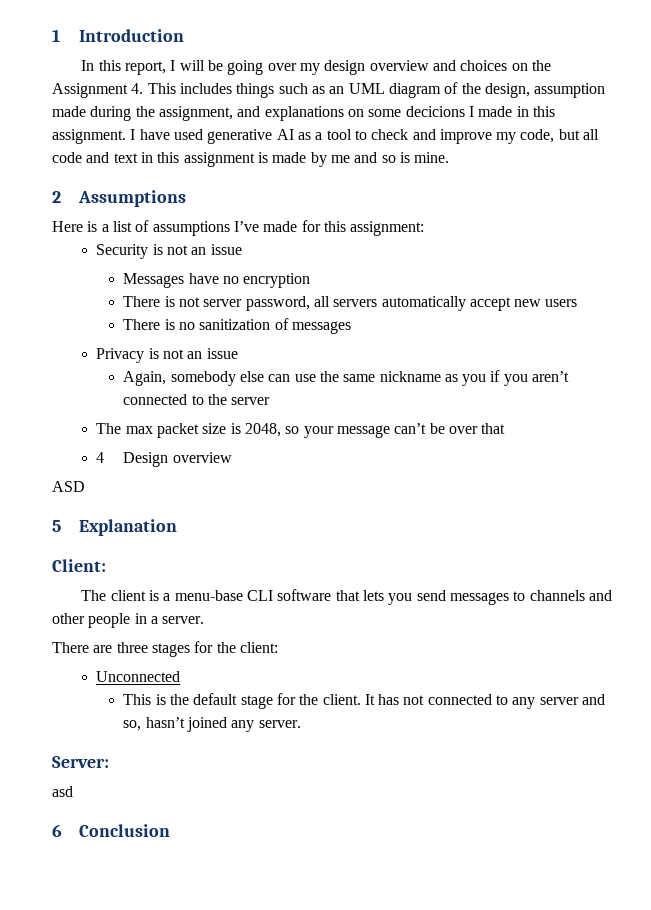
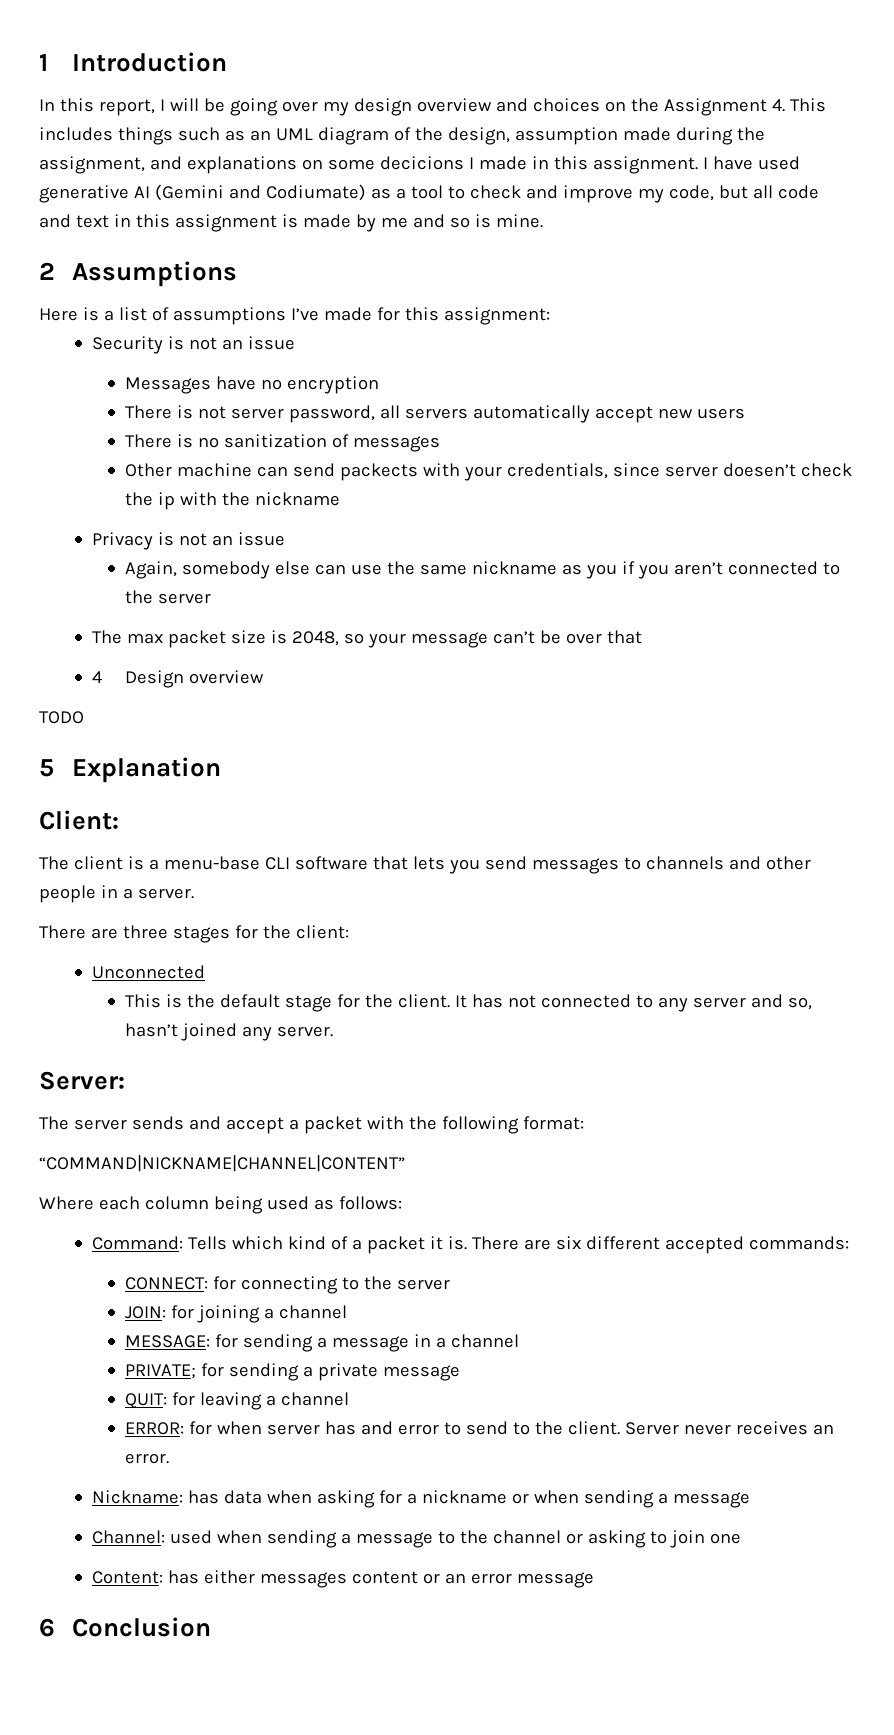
- I have used generative AI as a tool to check and improve my code, but all code and text in this assignment is made by me and so is mine.
+ I have used generative AI (Gemini and Codiumate) as a tool to check and improve my code, but all code and text in this assignment is made by me and so is mine.
+ Other machine can send packects with your credentials, since server doesen’t check the ip with the nickname
- ASD
+ TODO
- asd
+ The server sends and accept a packet with the following format:
+ “COMMAND|NICKNAME|CHANNEL|CONTENT”
+ Where each column being used as follows:
+ Command: Tells which kind of a packet it is. There are six different accepted commands:
+ CONNECT: for connecting to the server
+ JOIN: for joining a channel
+ MESSAGE: for sending a message in a channel
+ PRIVATE; for sending a private message
+ QUIT: for leaving a channel
+ ERROR: for when server has and error to send to the client. Server never receives an error.
+ Nickname: has data when asking for a nickname or when sending a message
+ Channel: used when sending a message to the channel or asking to join one
+ Content: has either messages content or an error message

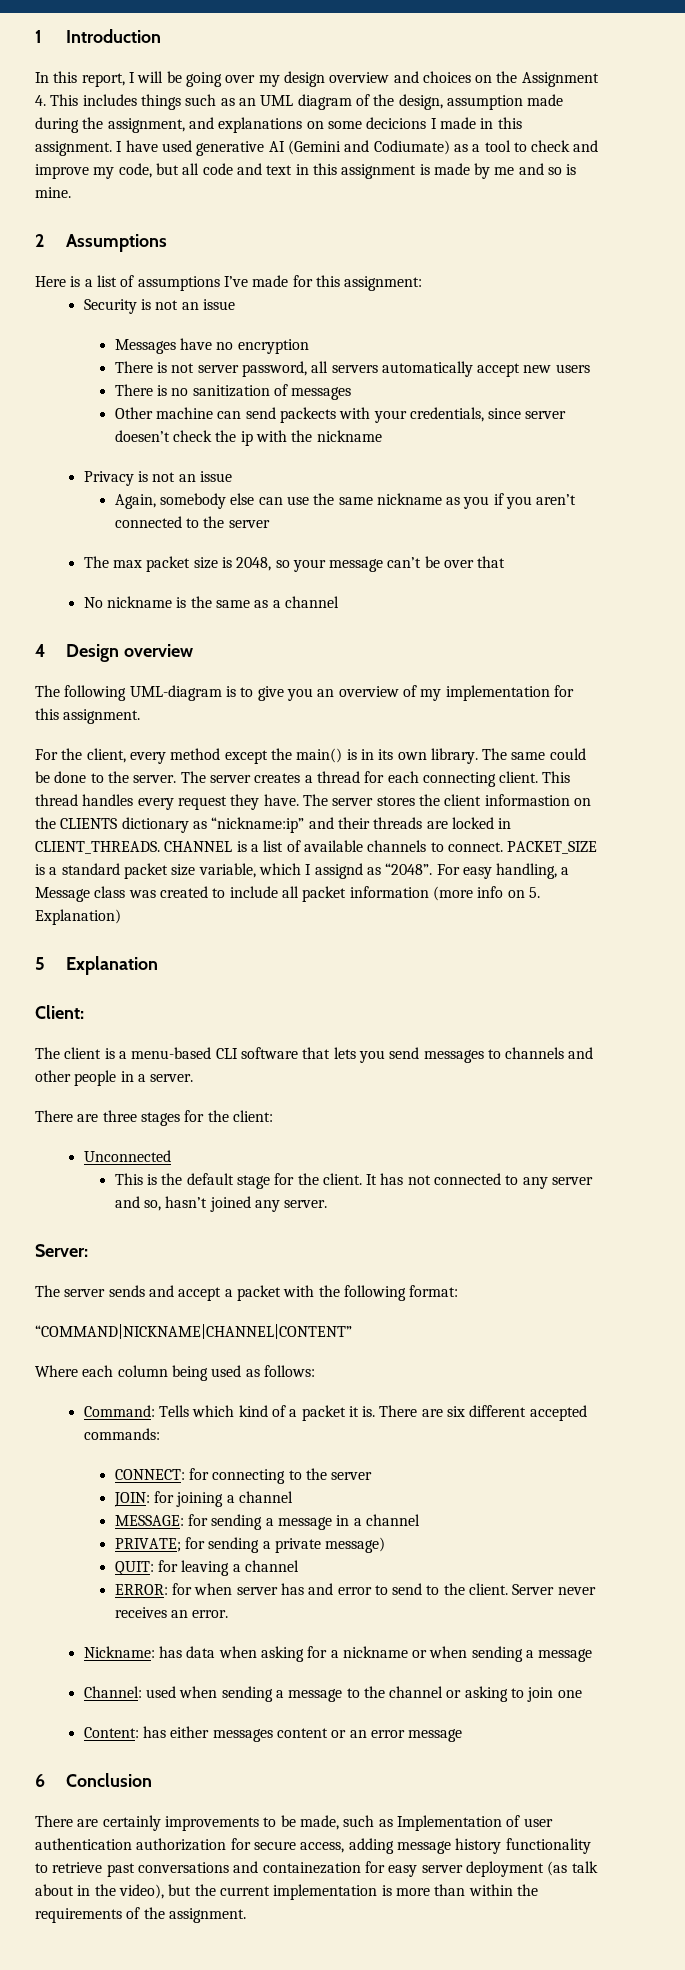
+ No nickname is the same as a channel
  4 Design overview
- TODO
+ The following UML-diagram is to give you an overview of my implementation for this assignment.
+ For the client, every method except the main() is in its own library. The same could be done to the server. The server creates a thread for each connecting client. This thread handles every request they have. The server stores the client informastion on the CLIENTS dictionary as “nickname:ip” and their threads are locked in CLIENT_THREADS. CHANNEL is a list of available channels to connect. PACKET_SIZE is a standard packet size variable, which I assignd as “2048”. For easy handling, a Message class was created to include all packet information (more info on 5. Explanation)
- The client is a menu-base CLI software that lets you send messages to channels and other people in a server.
+ The client is a menu-based CLI software that lets you send messages to channels and other people in a server.
- PRIVATE; for sending a private message
+ PRIVATE; for sending a private message)
+ There are certainly improvements to be made, such as Implementation of user authentication authorization for secure access, adding message history functionality to retrieve past conversations and containezation for easy server deployment (as talk about in the video), but the current implementation is more than within the requirements of the assignment.

